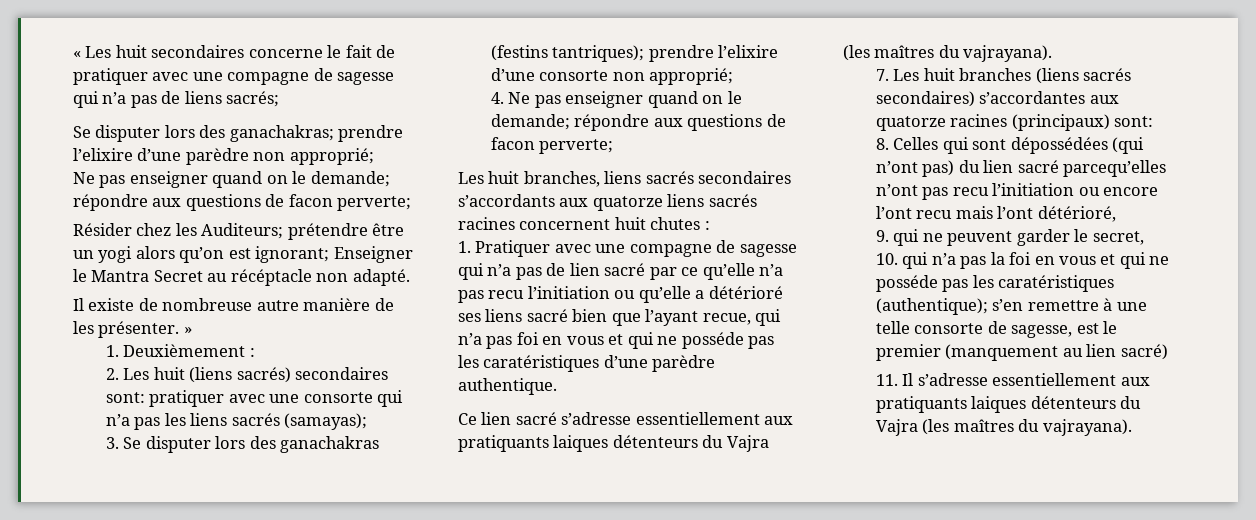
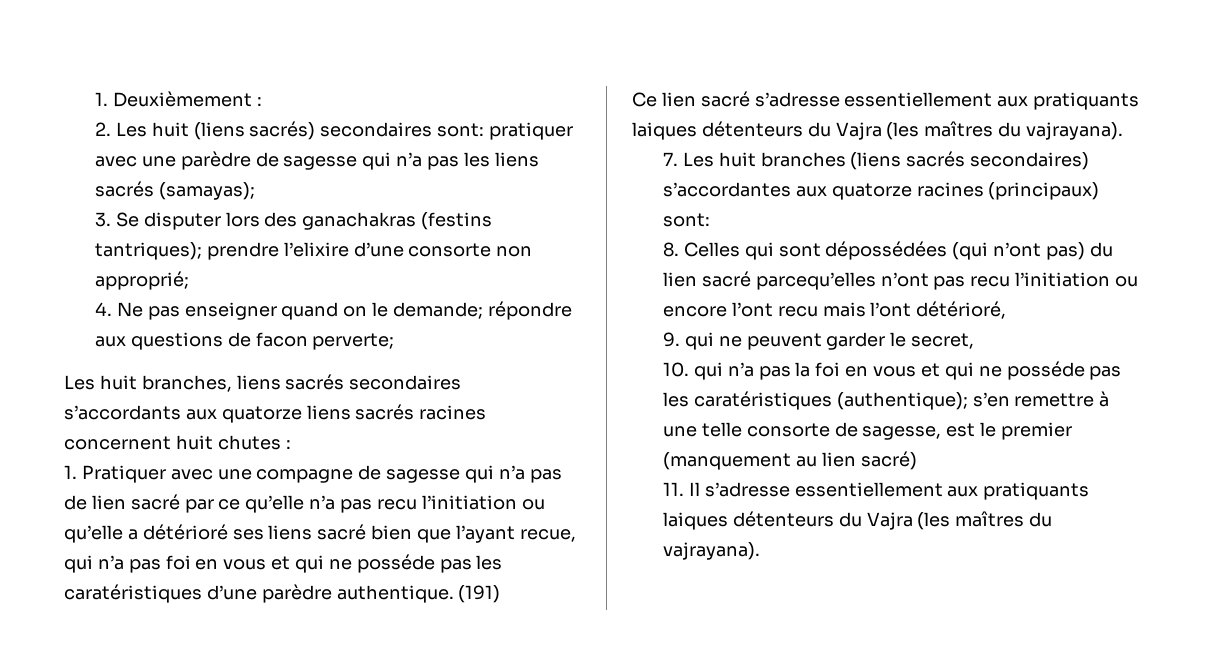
- « Les huit secondaires concerne le fait de pratiquer avec une compagne de sagesse qui n’a pas de liens sacrés;
- Se disputer lors des ganachakras; prendre l’elixire d’une parèdre non approprié;
- Ne pas enseigner quand on le demande; répondre aux questions de facon perverte;
- Résider chez les Auditeurs; prétendre être un yogi alors qu’on est ignorant; Enseigner le Mantra Secret au récéptacle non adapté.
- Il existe de nombreuse autre manière de les présenter. »
- 2. Les huit (liens sacrés) secondaires sont: pratiquer avec une consorte qui n’a pas les liens sacrés (samayas);
+ 2. Les huit (liens sacrés) secondaires sont: pratiquer avec une parèdre de sagesse qui n’a pas les liens sacrés (samayas);
+ (191)

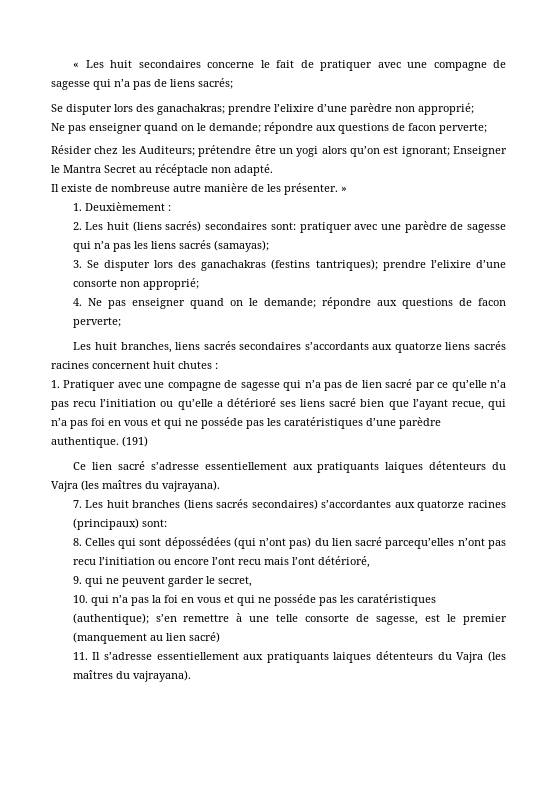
+ « Les huit secondaires concerne le fait de pratiquer avec une compagne de sagesse qui n’a pas de liens sacrés;
+ Se disputer lors des ganachakras; prendre l’elixire d’une parèdre non approprié;
+ Ne pas enseigner quand on le demande; répondre aux questions de facon perverte;
+ Résider chez les Auditeurs; prétendre être un yogi alors qu’on est ignorant; Enseigner le Mantra Secret au récéptacle non adapté.
+ Il existe de nombreuse autre manière de les présenter. »

